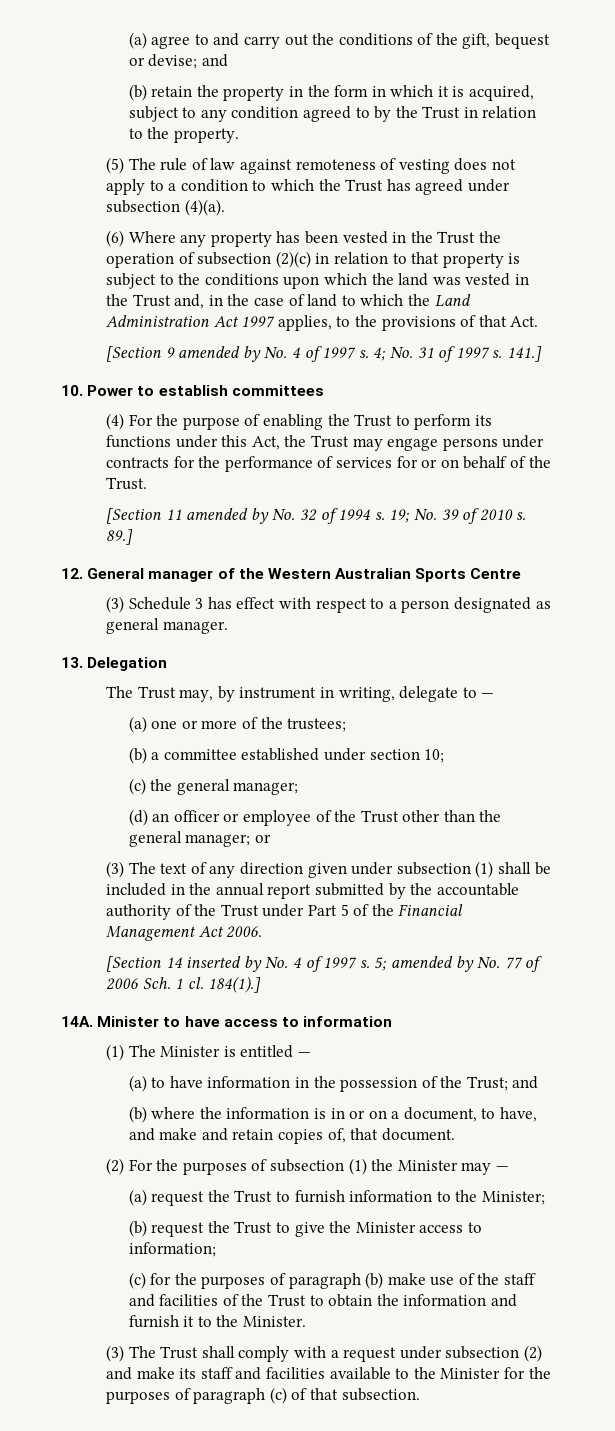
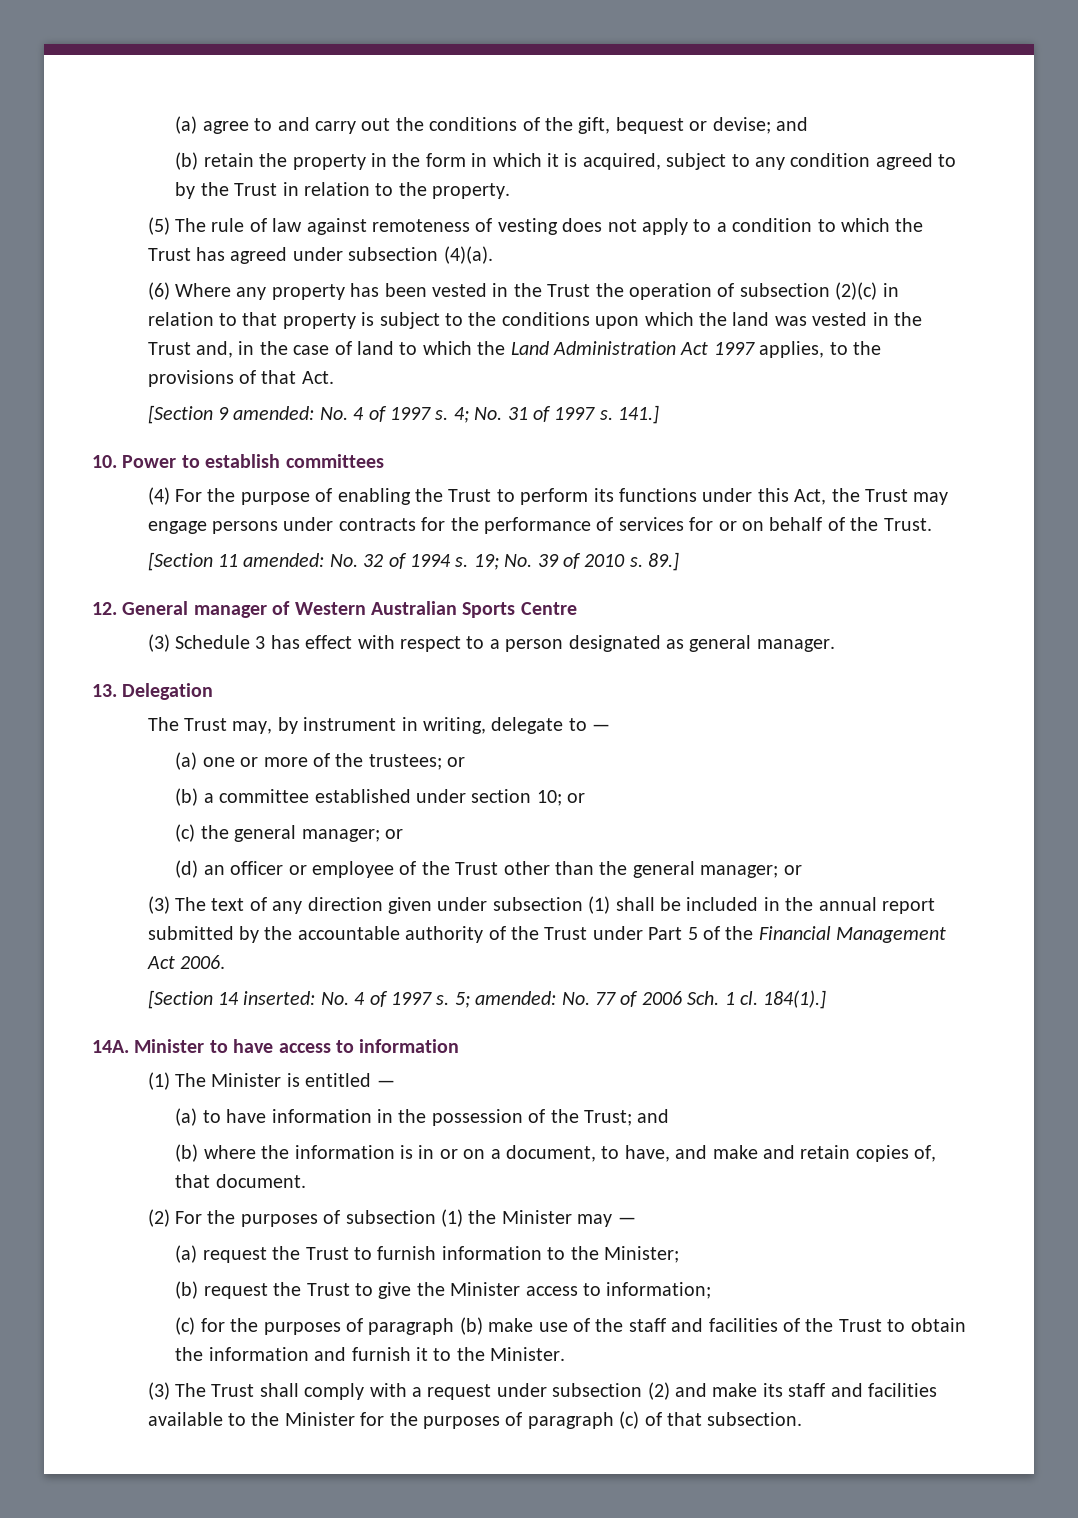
- [Section 9 amended by No. 4 of 1997 s.
+ [Section 9 amended: No. 4 of 1997 s.
- [Section 11 amended by No. 32 of 1994 s.
+ [Section 11 amended: No. 32 of 1994 s.
- 12. General manager of the Western Australian Sports Centre
+ 12. General manager of Western Australian Sports Centre
- (a) one or more of the trustees;
+ (a) one or more of the trustees; or
- (b) a committee established under section 10;
+ (b) a committee established under section 10; or
- (c) the general manager;
+ (c) the general manager; or
- [Section 14 inserted by No. 4 of 1997 s.
+ [Section 14 inserted: No. 4 of 1997 s.
- 5; amended by No. 77 of 2006 Sch. 1 cl.
+ 5; amended: No. 77 of 2006 Sch. 1 cl.

